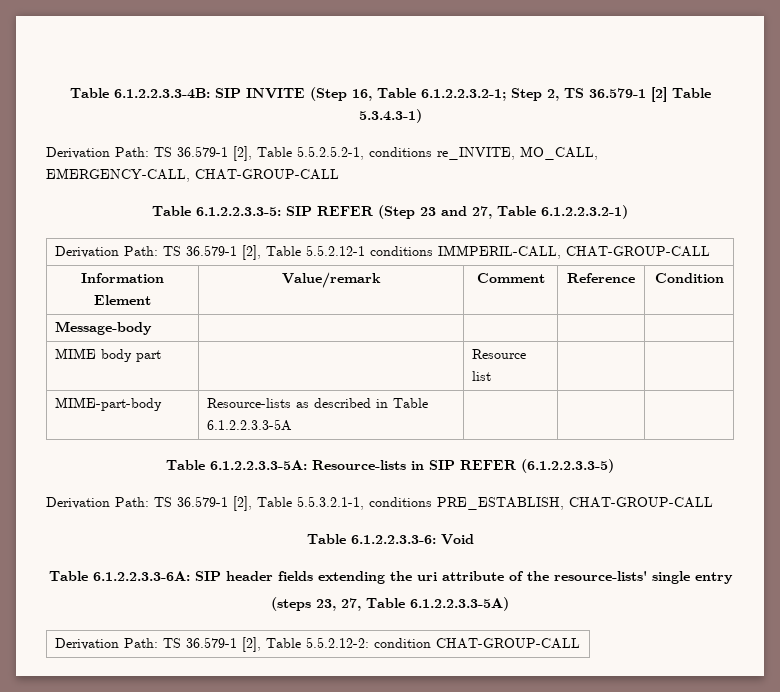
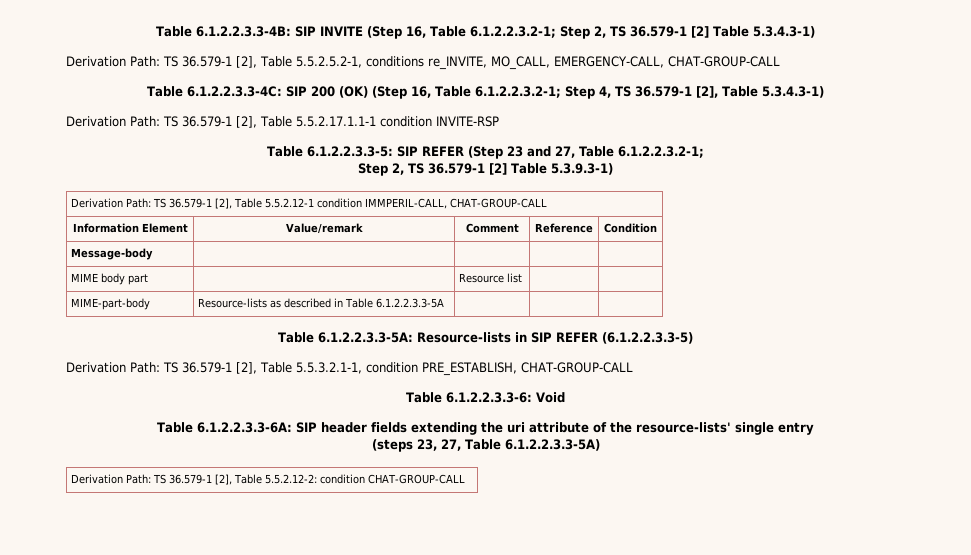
+ Table 6.1.2.2.3.3-4C: SIP 200 (OK) (Step 16, Table 6.1.2.2.3.2-1; Step 4, TS 36.579-1 [2], Table 5.3.4.3-1)
+ Derivation Path: TS 36.579-1 [2], Table 5.5.2.17.1.1-1 condition INVITE-RSP
- Table 6.1.2.2.3.3-5: SIP REFER (Step 23 and 27, Table 6.1.2.2.3.2-1)
+ Table 6.1.2.2.3.3-5: SIP REFER (Step 23 and 27, Table 6.1.2.2.3.2-1;
+ Step 2, TS 36.579-1 [2] Table 5.3.9.3-1)
- Derivation Path: TS 36.579-1 [2], Table 5.5.2.12-1 conditions IMMPERIL-CALL, CHAT-GROUP-CALL
+ Derivation Path: TS 36.579-1 [2], Table 5.5.2.12-1 condition IMMPERIL-CALL, CHAT-GROUP-CALL
- Derivation Path: TS 36.579-1 [2], Table 5.5.3.2.1-1, conditions PRE_ESTABLISH, CHAT-GROUP-CALL
+ Derivation Path: TS 36.579-1 [2], Table 5.5.3.2.1-1, condition PRE_ESTABLISH, CHAT-GROUP-CALL

